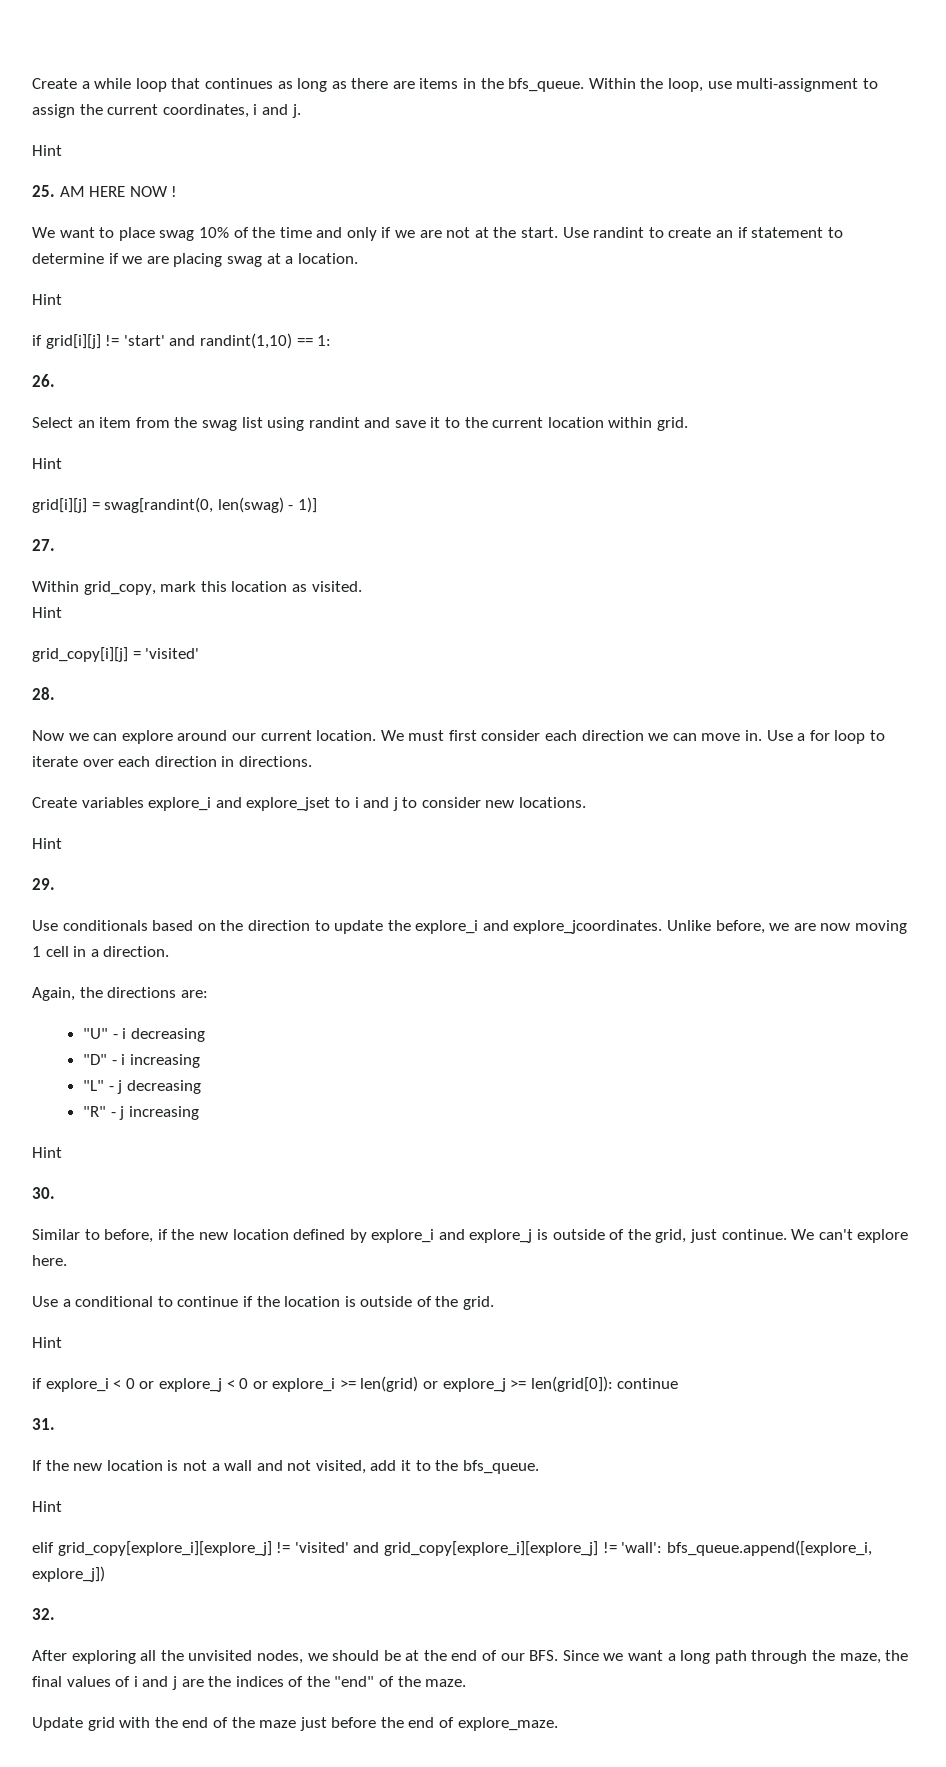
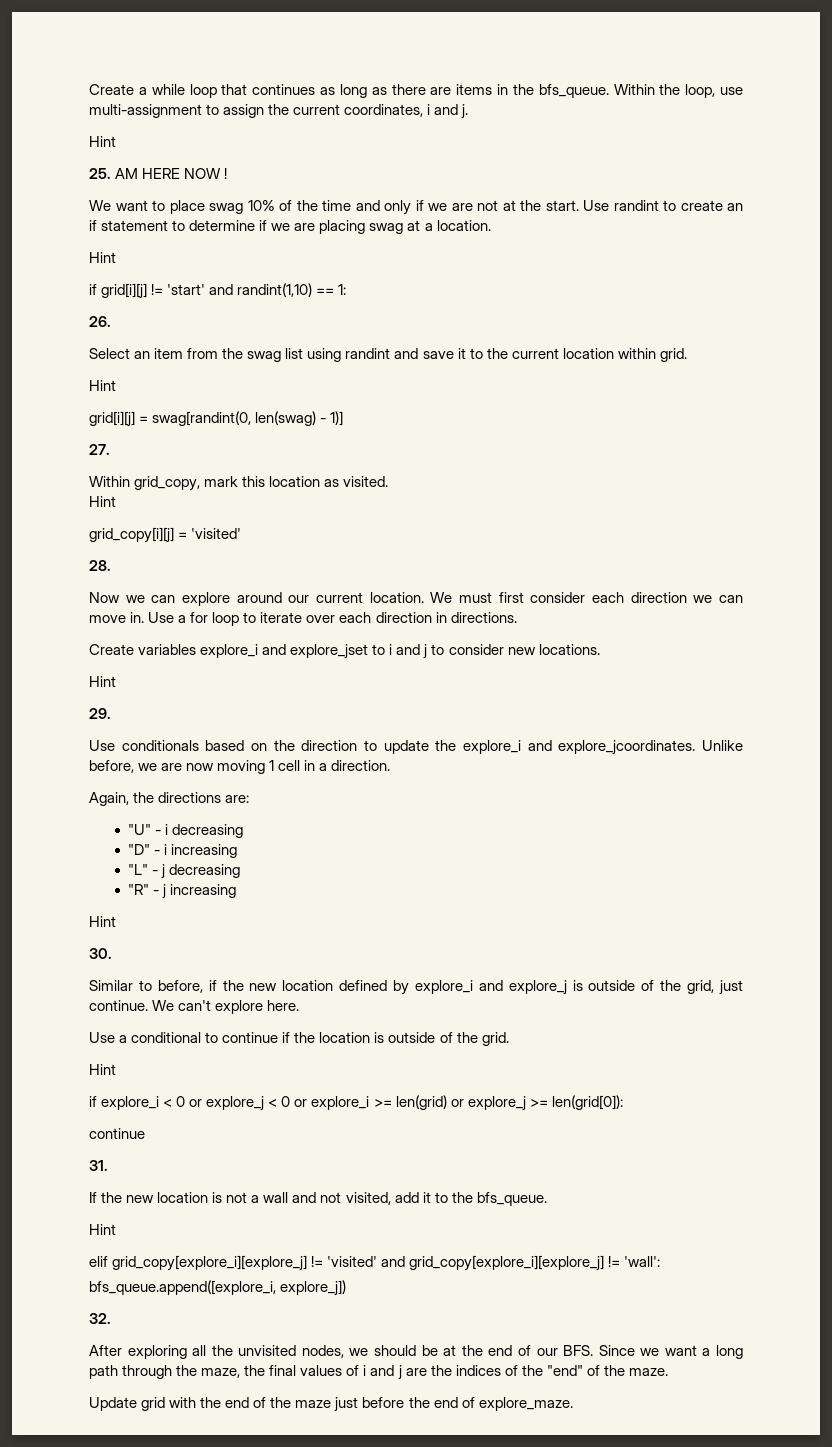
- if explore_i < 0 or explore_j < 0 or explore_i >= len(grid) or explore_j >= len(grid[0]): continue
+ if explore_i < 0 or explore_j < 0 or explore_i >= len(grid) or explore_j >= len(grid[0]):
+ continue
- elif grid_copy[explore_i][explore_j] != 'visited' and grid_copy[explore_i][explore_j] != 'wall': bfs_queue.append([explore_i, explore_j])
+ elif grid_copy[explore_i][explore_j] != 'visited' and grid_copy[explore_i][explore_j] != 'wall':
+ bfs_queue.append([explore_i, explore_j])

